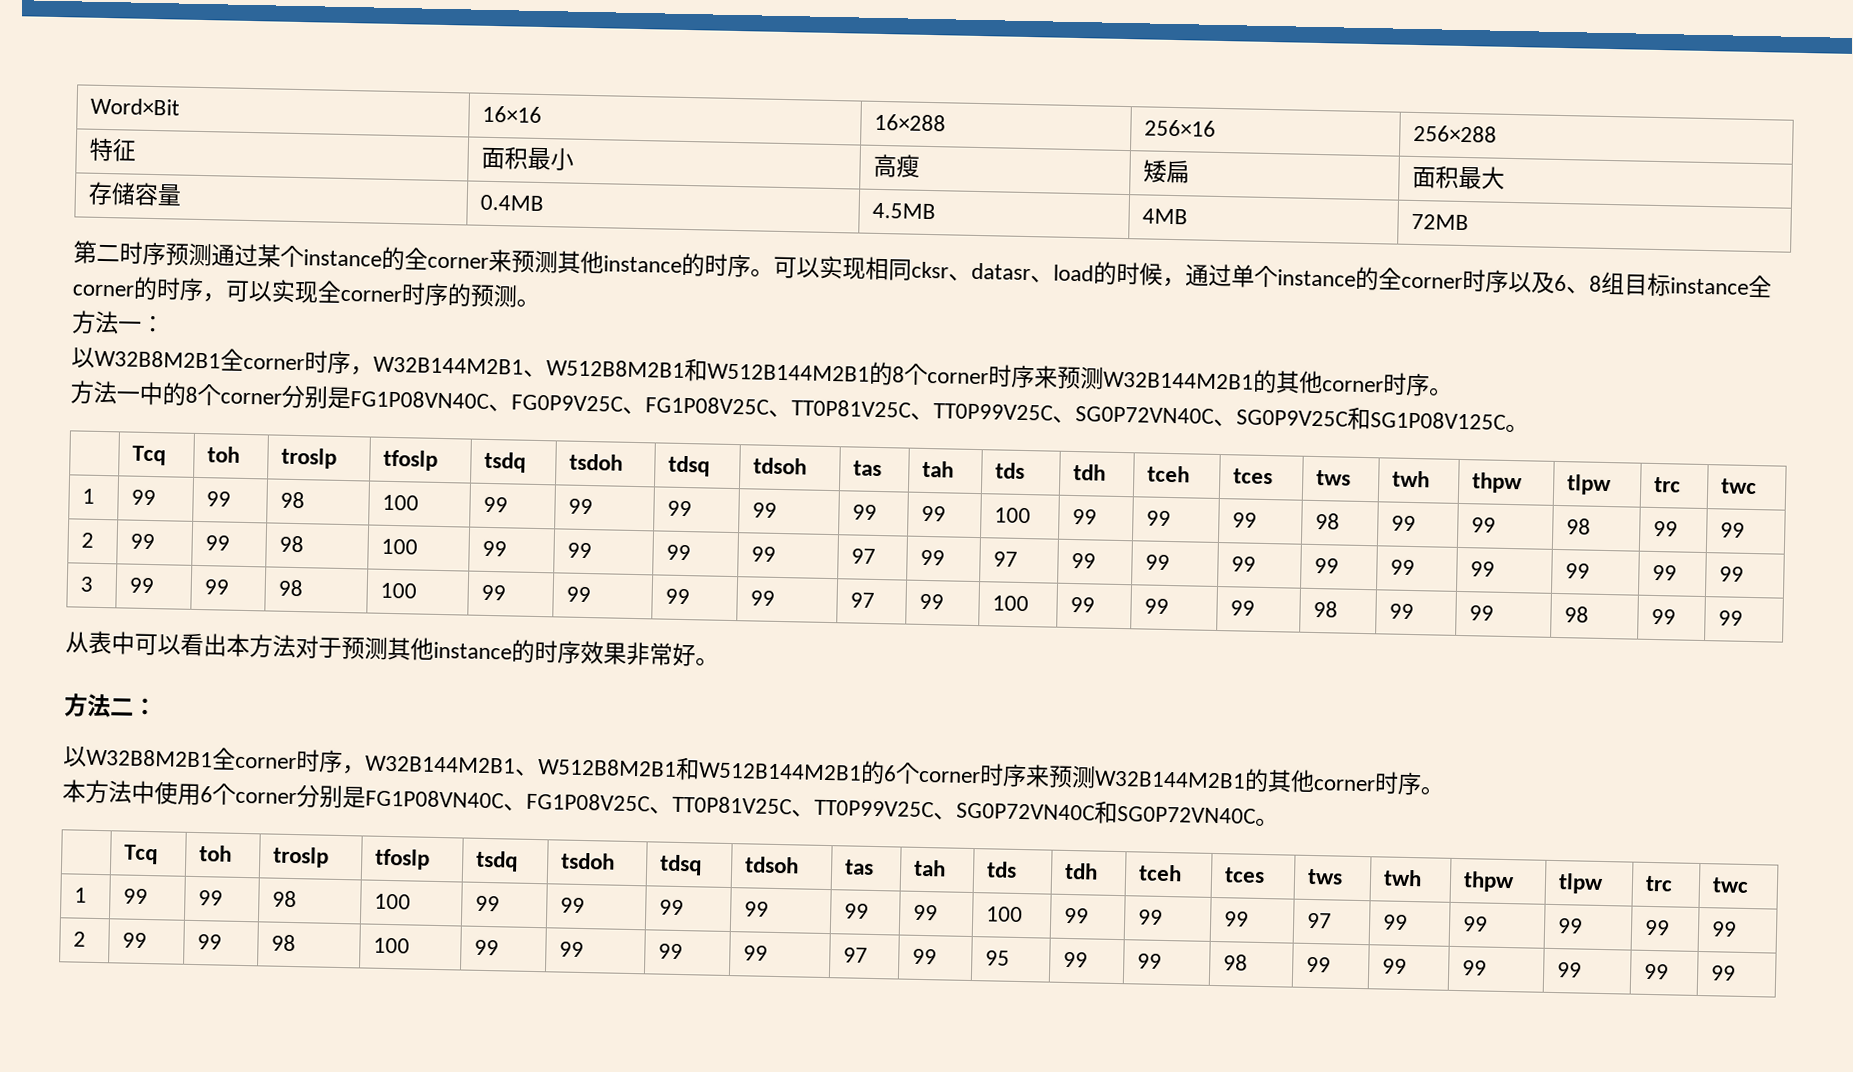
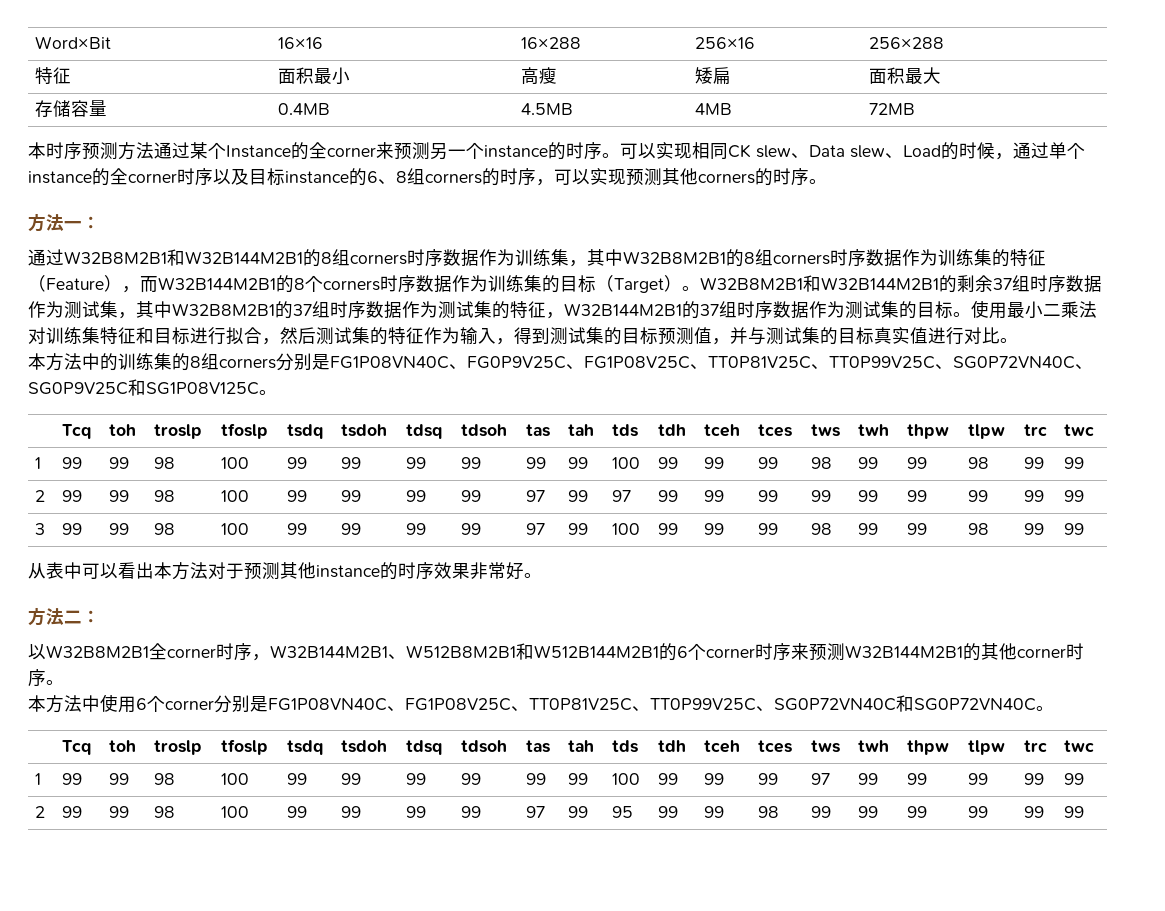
- 第二时序预测通过某个instance的全corner来预测其他instance的时序。
+ 本时序预测方法通过某个Instance的全corner来预测另一个instance的时序。
- 可以实现相同cksr、datasr、load的时候，通过单个instance的全corner时序以及6、8组目标instance全corner的时序，可以实现全corner时序的预测。
+ 可以实现相同CK slew、Data slew、Load的时候，通过单个instance的全corner时序以及目标instance的6、8组corners的时序，可以实现预测其他corners的时序。
  方法一：
- 以W32B8M2B1全corner时序，W32B144M2B1、W512B8M2B1和W512B144M2B1的8个corner时序来预测W32B144M2B1的其他corner时序。
- 方法一中的8个corner分别是FG1P08VN40C、FG0P9V25C、FG1P08V25C、TT0P81V25C、TT0P99V25C、SG0P72VN40C、SG0P9V25C和SG1P08V125C。
+ 通过W32B8M2B1和W32B144M2B1的8组corners时序数据作为训练集，其中W32B8M2B1的8组corners时序数据作为训练集的特征（Feature），而W32B144M2B1的8个corners时序数据作为训练集的目标（Target）。W32B8M2B1和W32B144M2B1的剩余37组时序数据作为测试集，其中W32B8M2B1的37组时序数据作为测试集的特征，W32B144M2B1的37组时序数据作为测试集的目标。使用最小二乘法对训练集特征和目标进行拟合，然后测试集的特征作为输入，得到测试集的目标预测值，并与测试集的目标真实值进行对比。
+ 本方法中的训练集的8组corners分别是FG1P08VN40C、FG0P9V25C、FG1P08V25C、TT0P81V25C、TT0P99V25C、SG0P72VN40C、SG0P9V25C和SG1P08V125C。

